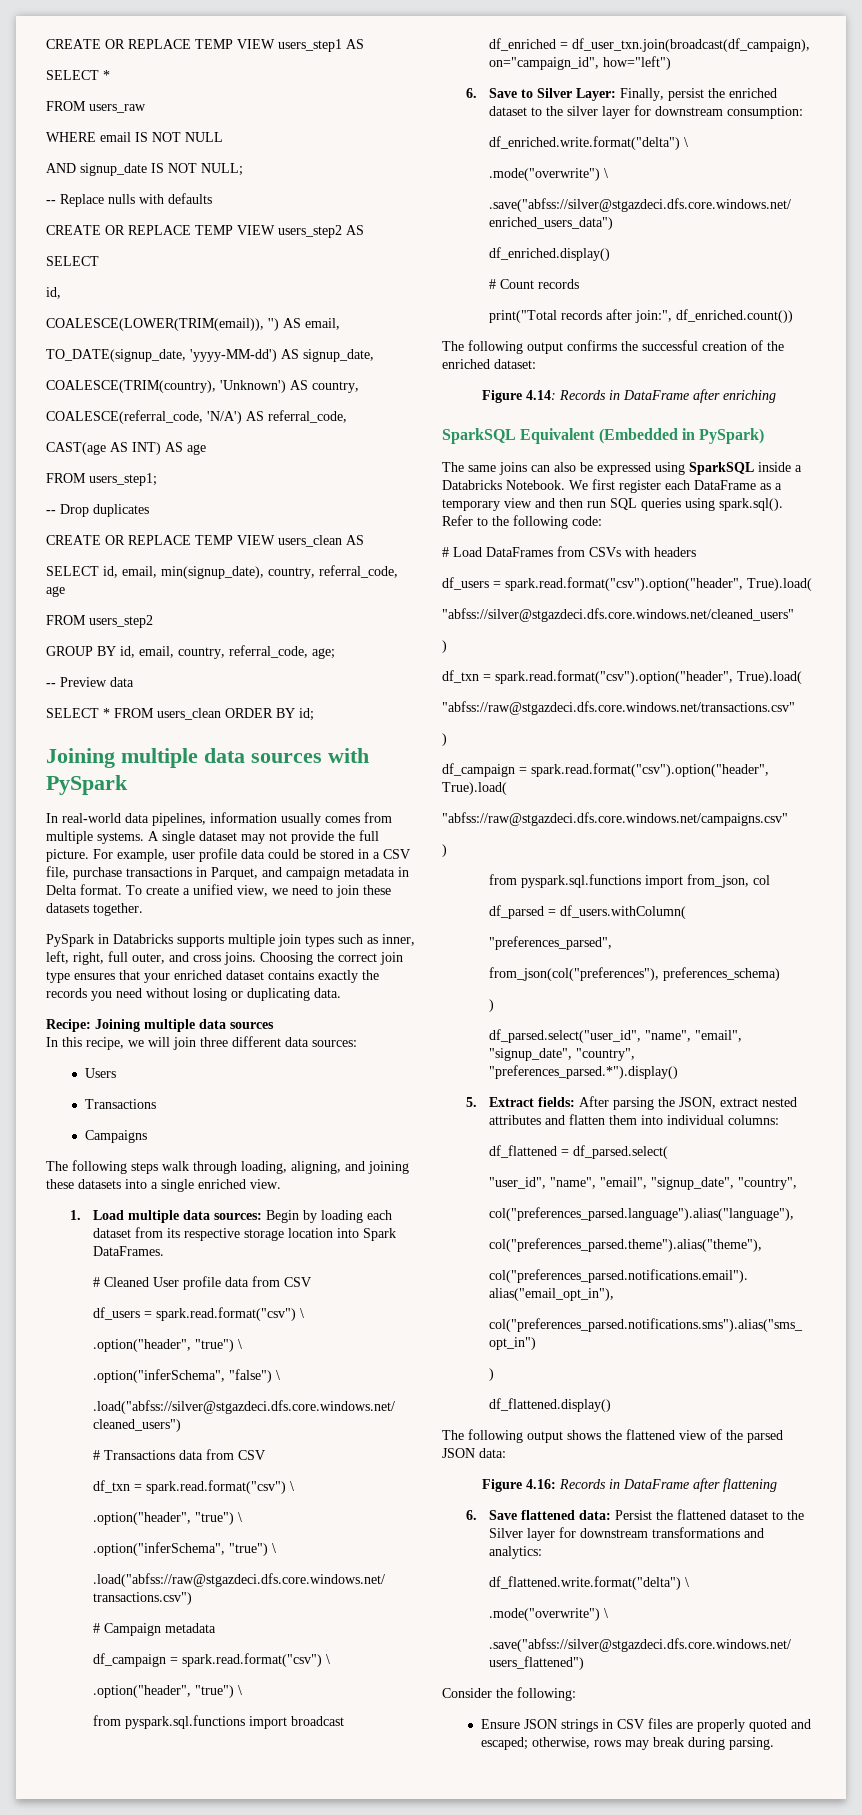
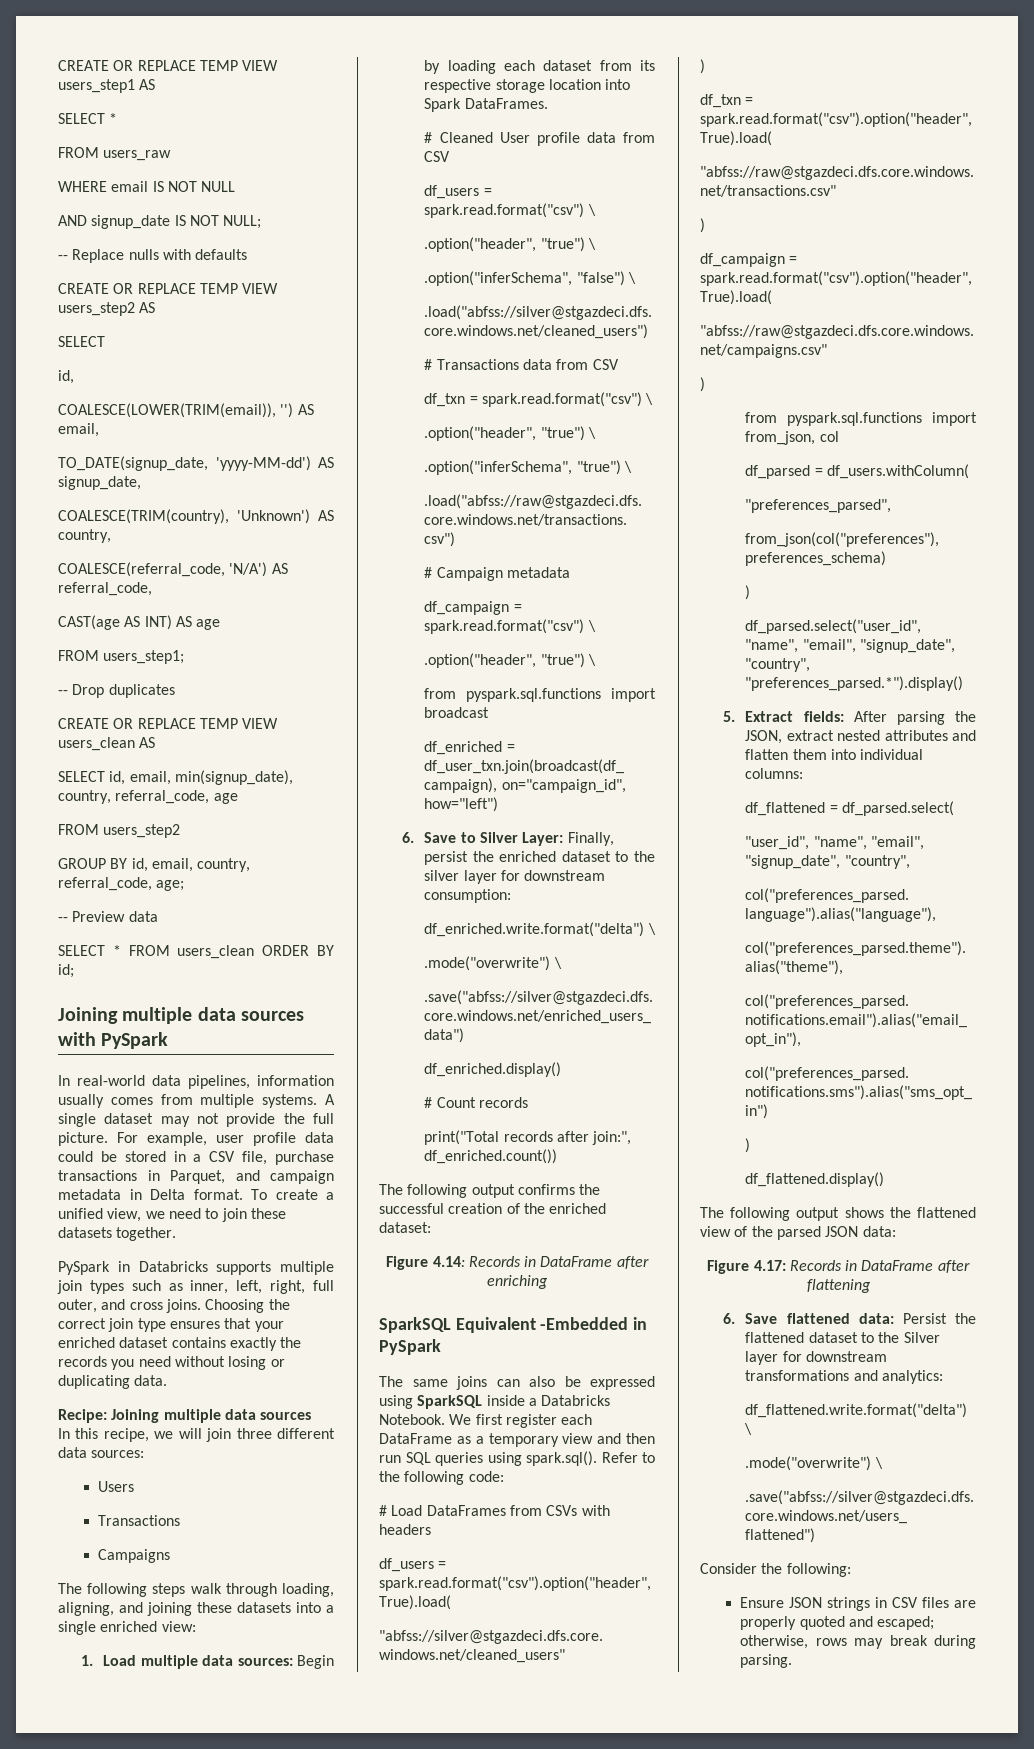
- The following steps walk through loading, aligning, and joining these datasets into a single enriched view.
+ The following steps walk through loading, aligning, and joining these datasets into a single enriched view:
- SparkSQL Equivalent (Embedded in PySpark)
+ SparkSQL Equivalent -Embedded in PySpark
- Figure 4.16: Records in DataFrame after flattening
+ Figure 4.17: Records in DataFrame after flattening

